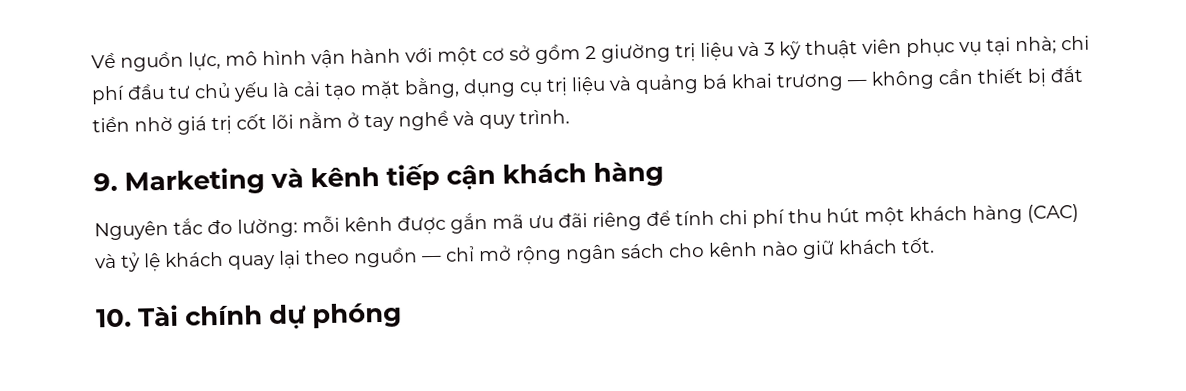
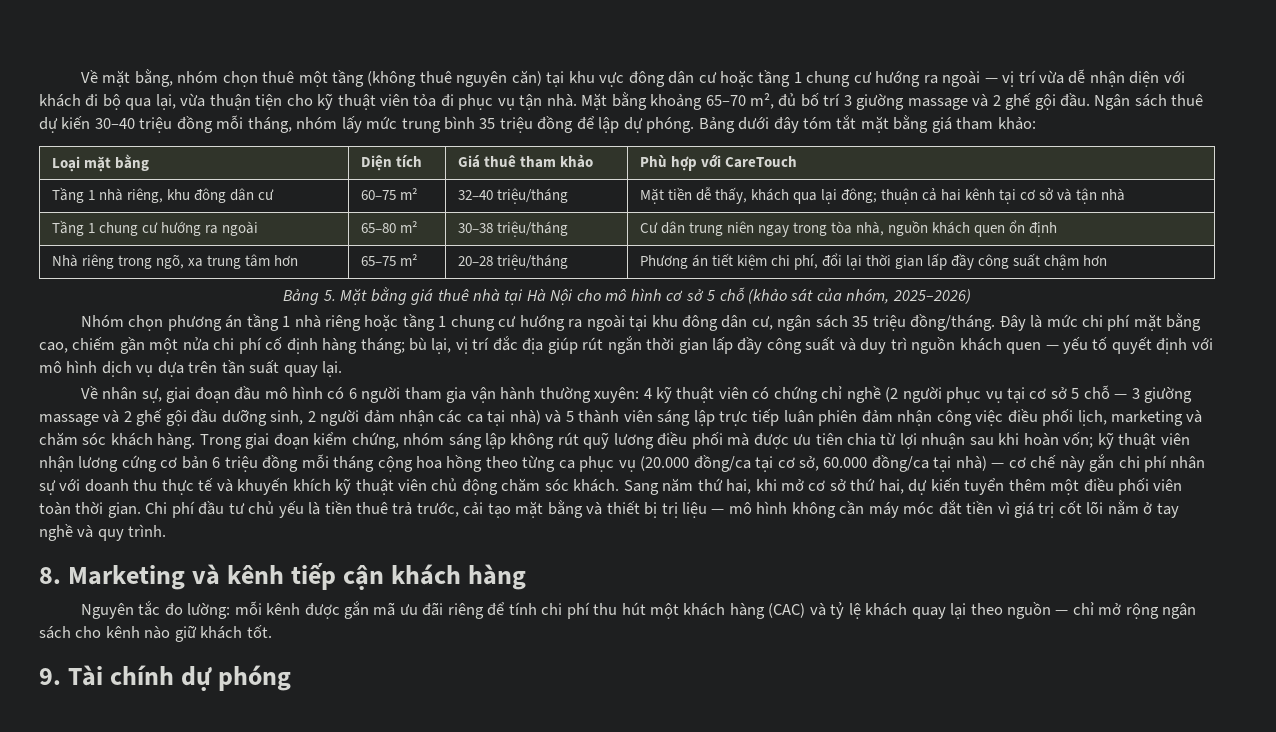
- Về nguồn lực, mô hình vận hành với một cơ sở gồm 2 giường trị liệu và 3 kỹ thuật viên phục vụ tại nhà; chi phí đầu tư chủ yếu là cải tạo mặt bằng, dụng cụ trị liệu và quảng bá khai trương — không cần thiết bị đắt tiền nhờ giá trị cốt lõi nằm ở tay nghề và quy trình.
+ Về mặt bằng, nhóm chọn thuê một tầng (không thuê nguyên căn) tại khu vực đông dân cư hoặc tầng 1 chung cư hướng ra ngoài — vị trí vừa dễ nhận diện với khách đi bộ qua lại, vừa thuận tiện cho kỹ thuật viên tỏa đi phục vụ tận nhà. Mặt bằng khoảng 65–70 m², đủ bố trí 3 giường massage và 2 ghế gội đầu. Ngân sách thuê dự kiến 30–40 triệu đồng mỗi tháng, nhóm lấy mức trung bình 35 triệu đồng để lập dự phóng. Bảng dưới đây tóm tắt mặt bằng giá tham khảo:
+ Loại mặt bằng | Diện tích | Giá thuê tham khảo | Phù hợp với CareTouch
+ Tầng 1 nhà riêng, khu đông dân cư | 60–75 m² | 32–40 triệu/tháng | Mặt tiền dễ thấy, khách qua lại đông; thuận cả hai kênh tại cơ sở và tận nhà
+ Tầng 1 chung cư hướng ra ngoài | 65–80 m² | 30–38 triệu/tháng | Cư dân trung niên ngay trong tòa nhà, nguồn khách quen ổn định
+ Nhà riêng trong ngõ, xa trung tâm hơn | 65–75 m² | 20–28 triệu/tháng | Phương án tiết kiệm chi phí, đổi lại thời gian lấp đầy công suất chậm hơn
+ Bảng 5. Mặt bằng giá thuê nhà tại Hà Nội cho mô hình cơ sở 5 chỗ (khảo sát của nhóm, 2025–2026)
+ Nhóm chọn phương án tầng 1 nhà riêng hoặc tầng 1 chung cư hướng ra ngoài tại khu đông dân cư, ngân sách 35 triệu đồng/tháng. Đây là mức chi phí mặt bằng cao, chiếm gần một nửa chi phí cố định hàng tháng; bù lại, vị trí đắc địa giúp rút ngắn thời gian lấp đầy công suất và duy trì nguồn khách quen — yếu tố quyết định với mô hình dịch vụ dựa trên tần suất quay lại.
+ Về nhân sự, giai đoạn đầu mô hình có 6 người tham gia vận hành thường xuyên: 4 kỹ thuật viên có chứng chỉ nghề (2 người phục vụ tại cơ sở 5 chỗ — 3 giường massage và 2 ghế gội đầu dưỡng sinh, 2 người đảm nhận các ca tại nhà) và 5 thành viên sáng lập trực tiếp luân phiên đảm nhận công việc điều phối lịch, marketing và chăm sóc khách hàng. Trong giai đoạn kiểm chứng, nhóm sáng lập không rút quỹ lương điều phối mà được ưu tiên chia từ lợi nhuận sau khi hoàn vốn; kỹ thuật viên nhận lương cứng cơ bản 6 triệu đồng mỗi tháng cộng hoa hồng theo từng ca phục vụ (20.000 đồng/ca tại cơ sở, 60.000 đồng/ca tại nhà) — cơ chế này gắn chi phí nhân sự với doanh thu thực tế và khuyến khích kỹ thuật viên chủ động chăm sóc khách. Sang năm thứ hai, khi mở cơ sở thứ hai, dự kiến tuyển thêm một điều phối viên toàn thời gian. Chi phí đầu tư chủ yếu là tiền thuê trả trước, cải tạo mặt bằng và thiết bị trị liệu — mô hình không cần máy móc đắt tiền vì giá trị cốt lõi nằm ở tay nghề và quy trình.
- 9. Marketing và kênh tiếp cận khách hàng
+ 8. Marketing và kênh tiếp cận khách hàng
- 10. Tài chính dự phóng
+ 9. Tài chính dự phóng

